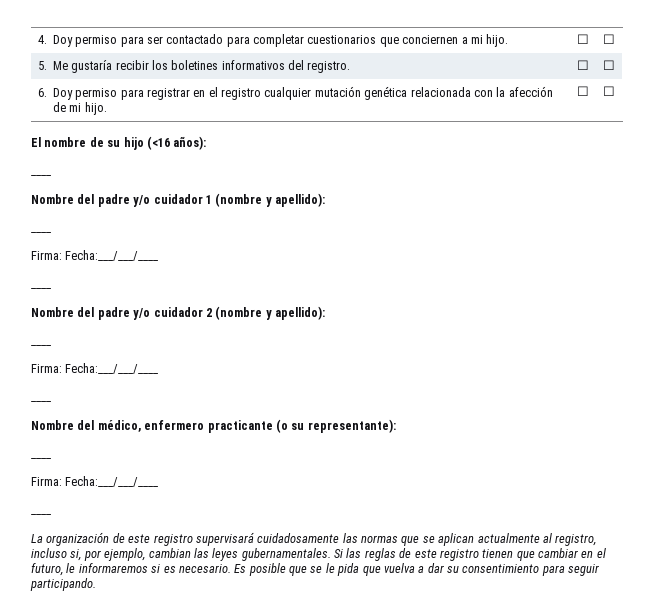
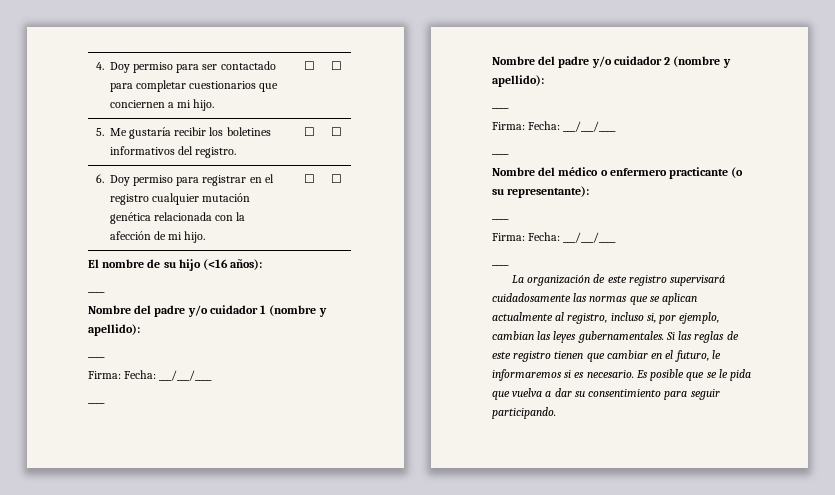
  Nombre del padre y/o cuidador 1 (nombre y apellido):
  ____
- Firma: Fecha:___/___/____
+ Firma: Fecha: ___/___/____
  Nombre del padre y/o cuidador 2 (nombre y apellido):
  ____
- Firma: Fecha:___/___/____
+ Firma: Fecha: ___/___/____
  ____
- Nombre del médico, enfermero practicante (o su representante):
+ Nombre del médico o enfermero practicante (o su representante):
  ____
- Firma: Fecha:___/___/____
+ Firma: Fecha: ___/___/____

